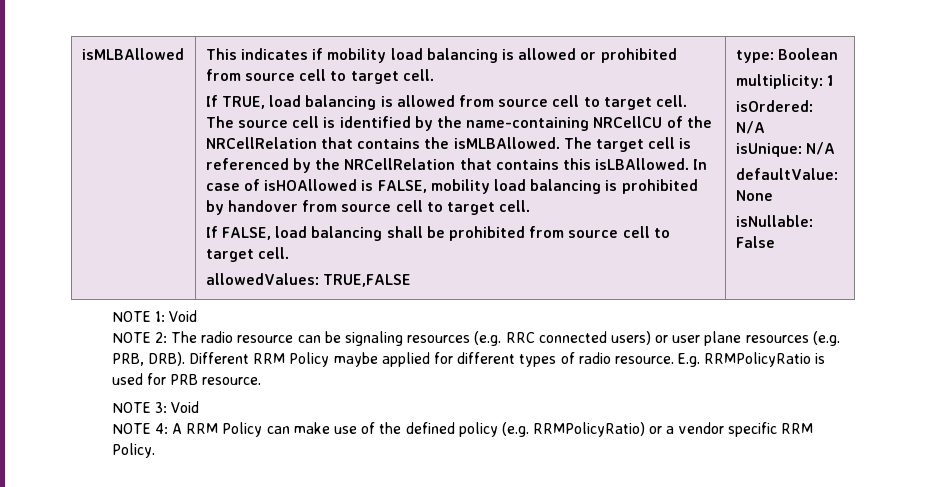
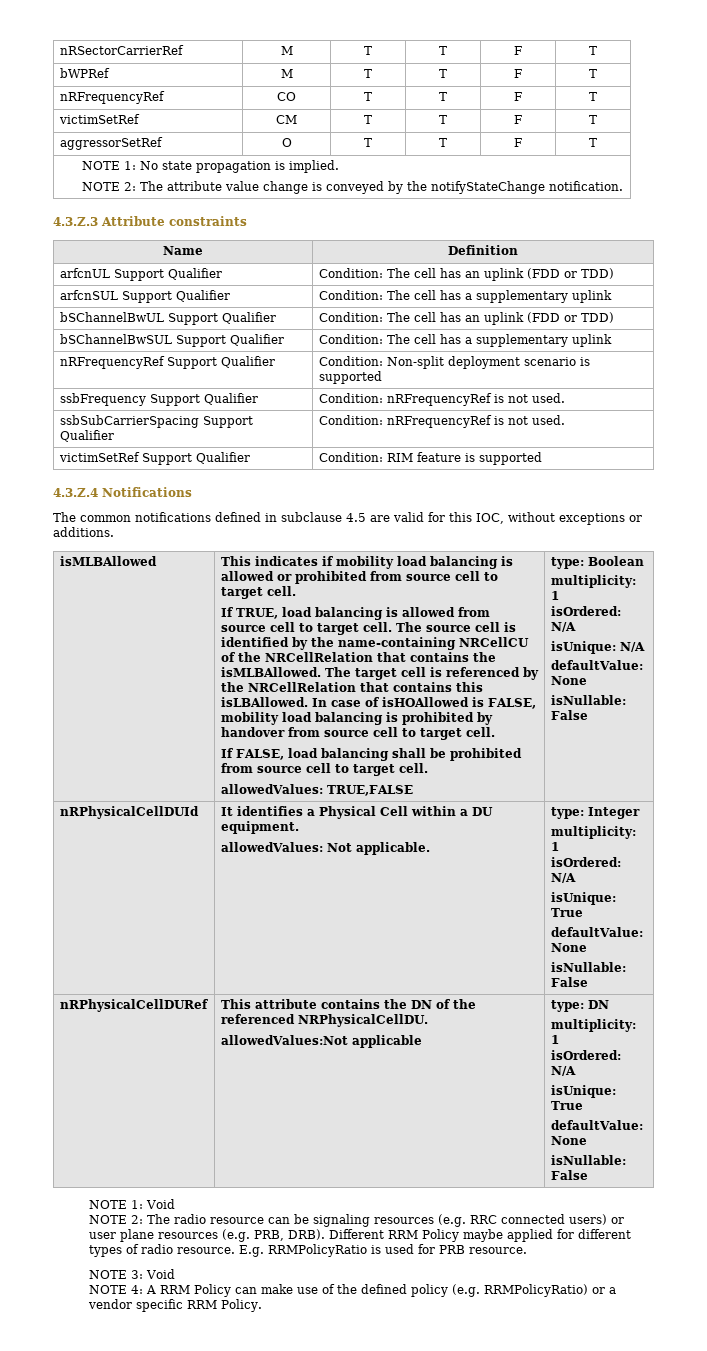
+ nRSectorCarrierRef | M | T | T | F | T
+ bWPRef | M | T | T | F | T
+ nRFrequencyRef | CO | T | T | F | T
+ victimSetRef | CM | T | T | F | T
+ aggressorSetRef | O | T | T | F | T
+ NOTE 1: No state propagation is implied.
+ NOTE 2: The attribute value change is conveyed by the notifyStateChange notification.
+ 4.3.Z.3 Attribute constraints
+ Name | Definition
+ arfcnUL Support Qualifier | Condition: The cell has an uplink (FDD or TDD)
+ arfcnSUL Support Qualifier | Condition: The cell has a supplementary uplink
+ bSChannelBwUL Support Qualifier | Condition: The cell has an uplink (FDD or TDD)
+ bSChannelBwSUL Support Qualifier | Condition: The cell has a supplementary uplink
+ nRFrequencyRef Support Qualifier | Condition: Non-split deployment scenario is supported
+ ssbFrequency Support Qualifier | Condition: nRFrequencyRef is not used.
+ ssbSubCarrierSpacing Support Qualifier | Condition: nRFrequencyRef is not used.
+ victimSetRef Support Qualifier | Condition: RIM feature is supported
+ 4.3.Z.4 Notifications
+ The common notifications defined in subclause 4.5 are valid for this IOC, without exceptions or additions.
+ nRPhysicalCellDUId | It identifies a Physical Cell within a DU equipment.
+ allowedValues: Not applicable. | type: Integer
+ multiplicity: 1
+ isOrdered: N/A
+ isUnique: True
+ defaultValue: None
+ isNullable: False
+ nRPhysicalCellDURef | This attribute contains the DN of the referenced NRPhysicalCellDU.
+ allowedValues:Not applicable | type: DN
+ multiplicity: 1
+ isOrdered: N/A
+ isUnique: True
+ defaultValue: None
+ isNullable: False

